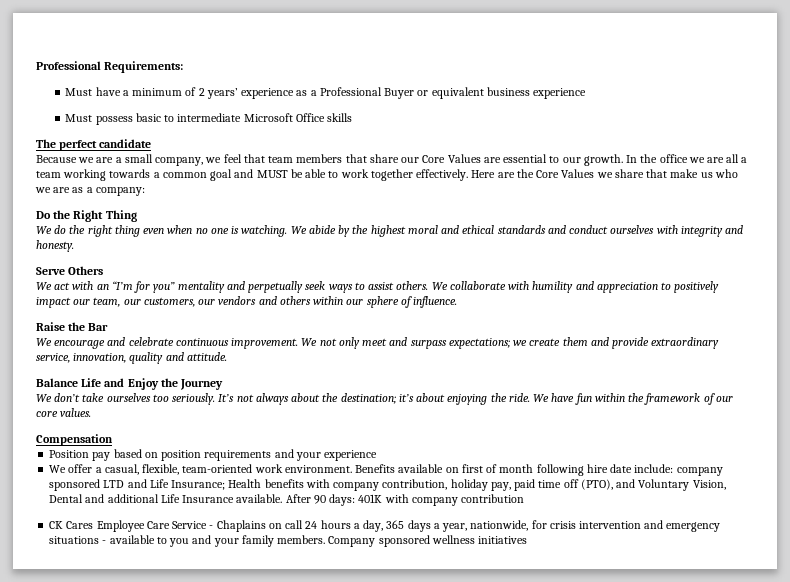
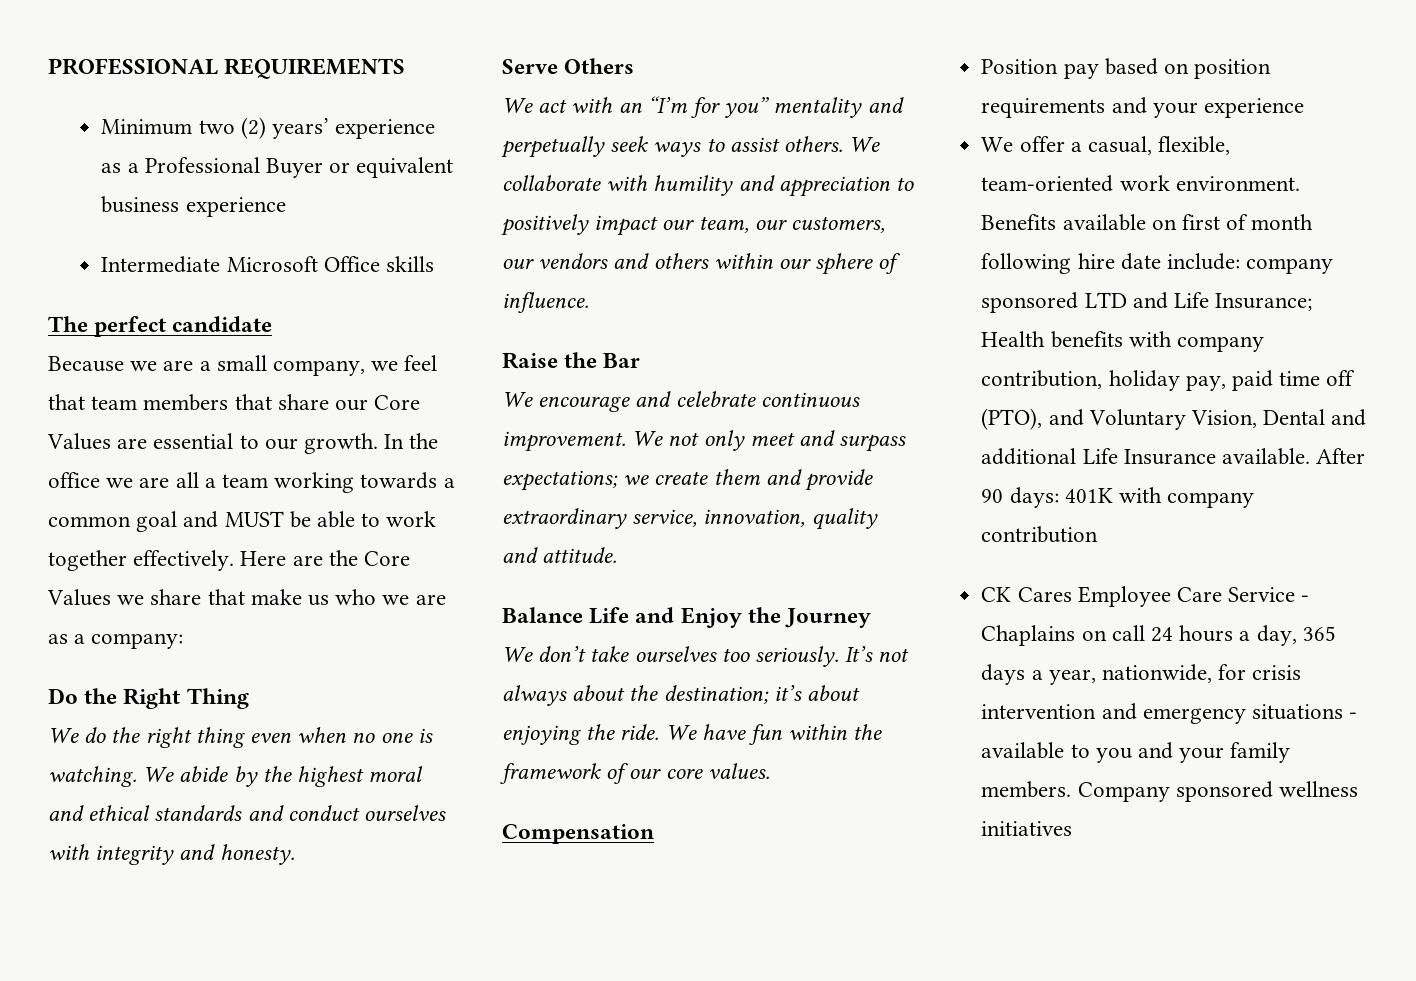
- Professional Requirements:
- Must have a minimum of 2 years’ experience as a Professional Buyer or equivalent business experience
+ PROFESSIONAL REQUIREMENTS
+ Minimum two (2) years’ experience as a Professional Buyer or equivalent business experience
- Must possess basic to intermediate Microsoft Office skills
+ Intermediate Microsoft Office skills

